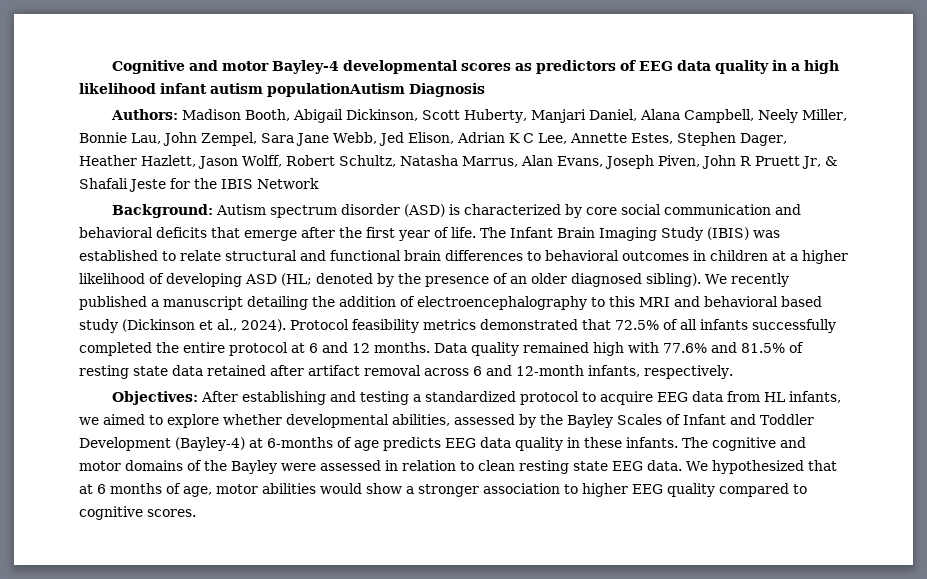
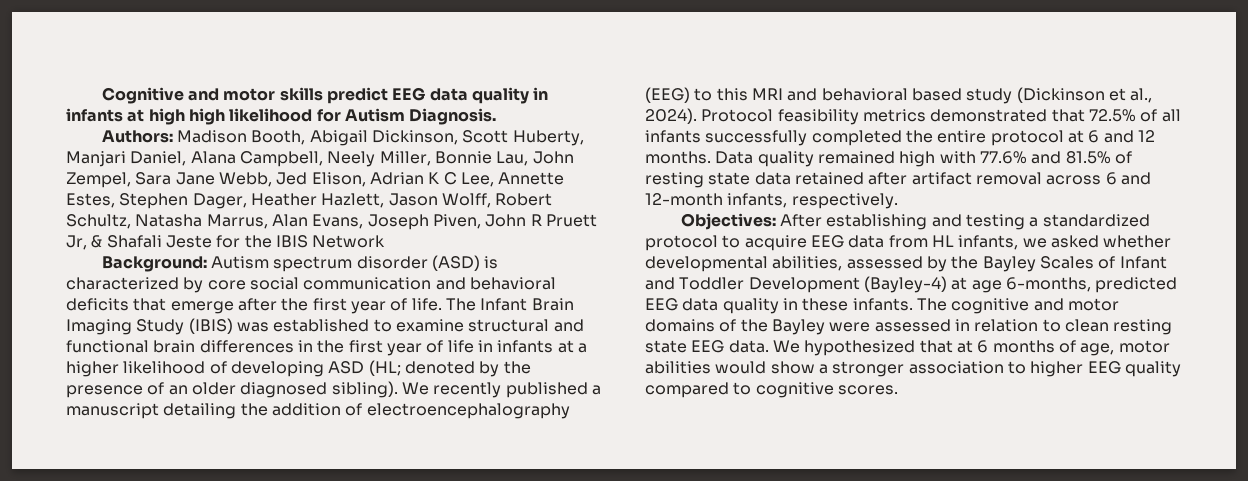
- Cognitive and motor Bayley-4 developmental scores as predictors of EEG data quality in a high likelihood infant autism populationAutism Diagnosis
+ Cognitive and motor skills predict EEG data quality in infants at high high likelihood for Autism Diagnosis.
- The Infant Brain Imaging Study (IBIS) was established to relate structural and functional brain differences to behavioral outcomes in children at a higher likelihood of developing ASD (HL; denoted by the presence of an older diagnosed sibling).
+ The Infant Brain Imaging Study (IBIS) was established to examine structural and functional brain differences in the first year of life in infants at a higher likelihood of developing ASD (HL; denoted by the presence of an older diagnosed sibling).
- We recently published a manuscript detailing the addition of electroencephalography to this MRI and behavioral based study (Dickinson et al., 2024).
+ We recently published a manuscript detailing the addition of electroencephalography (EEG) to this MRI and behavioral based study (Dickinson et al., 2024).
- Objectives: After establishing and testing a standardized protocol to acquire EEG data from HL infants, we aimed to explore whether developmental abilities, assessed by the Bayley Scales of Infant and Toddler Development (Bayley-4) at 6-months of age predicts EEG data quality in these infants.
+ Objectives: After establishing and testing a standardized protocol to acquire EEG data from HL infants, we asked whether developmental abilities, assessed by the Bayley Scales of Infant and Toddler Development (Bayley-4) at age 6-months, predicted EEG data quality in these infants.

